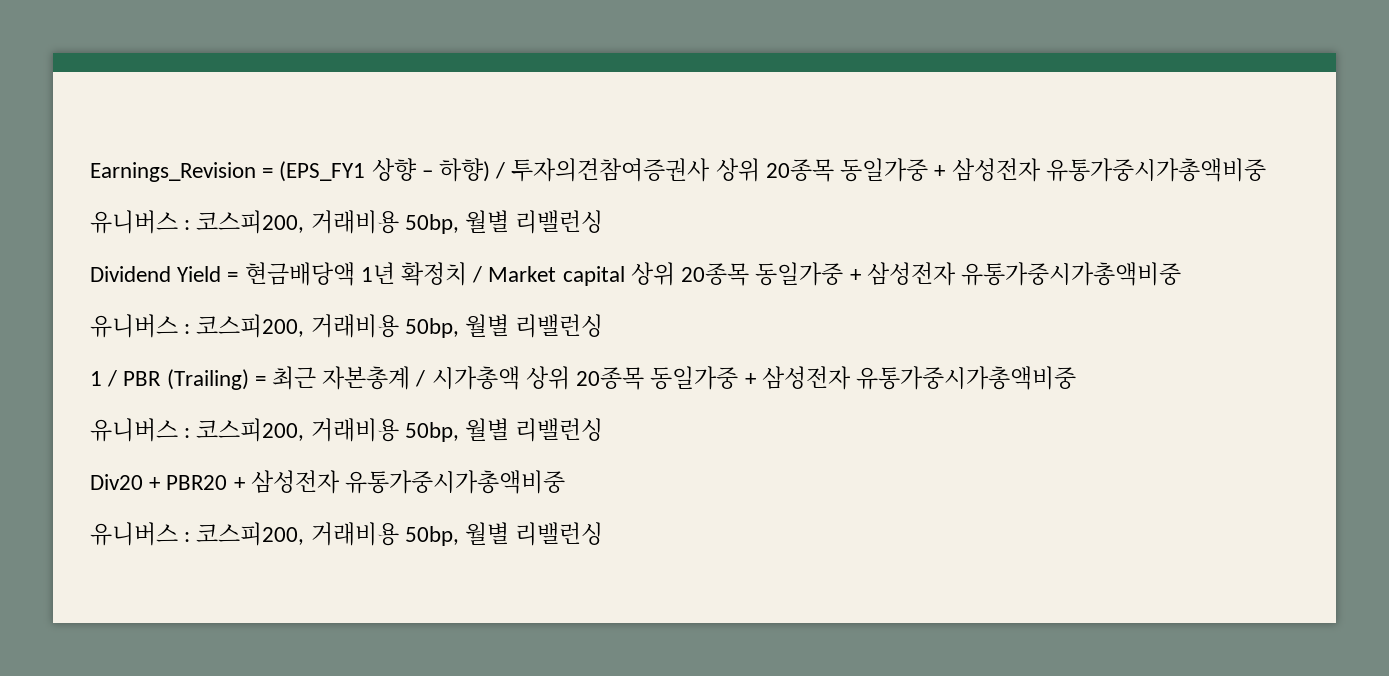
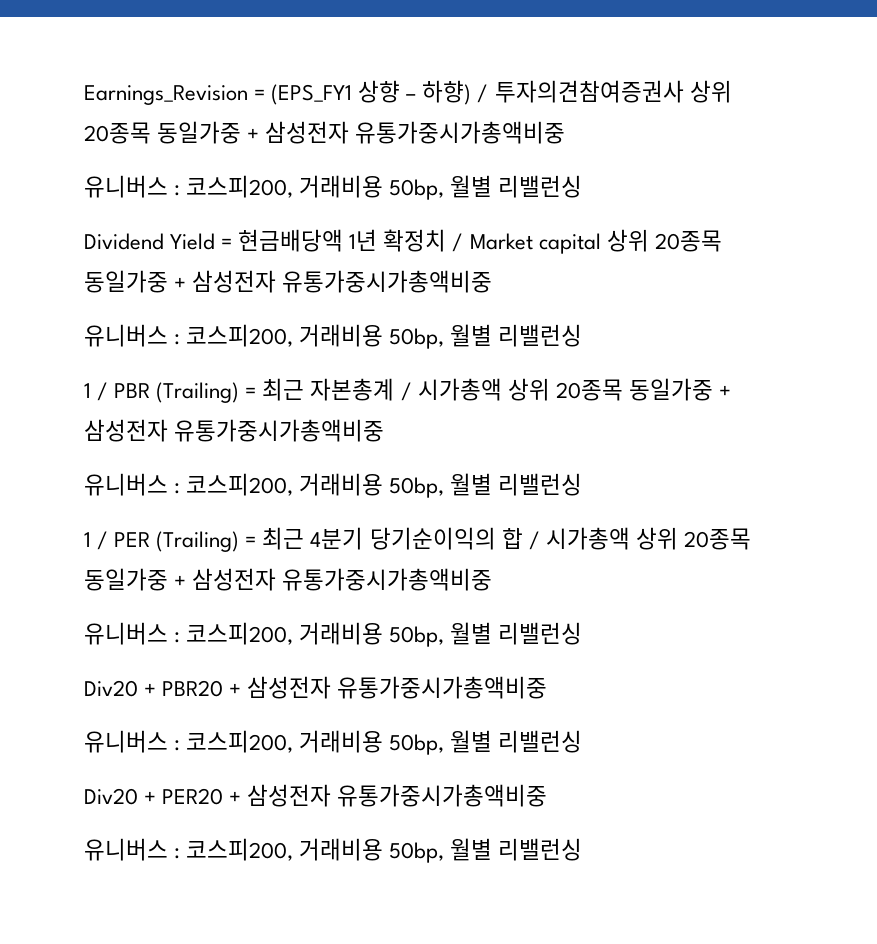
+ 1 / PER (Trailing) = 최근 4분기 당기순이익의 합 / 시가총액 상위 20종목 동일가중 + 삼성전자 유통가중시가총액비중
+ 유니버스 : 코스피200, 거래비용 50bp, 월별 리밸런싱
+ Div20 + PER20 + 삼성전자 유통가중시가총액비중
+ 유니버스 : 코스피200, 거래비용 50bp, 월별 리밸런싱

